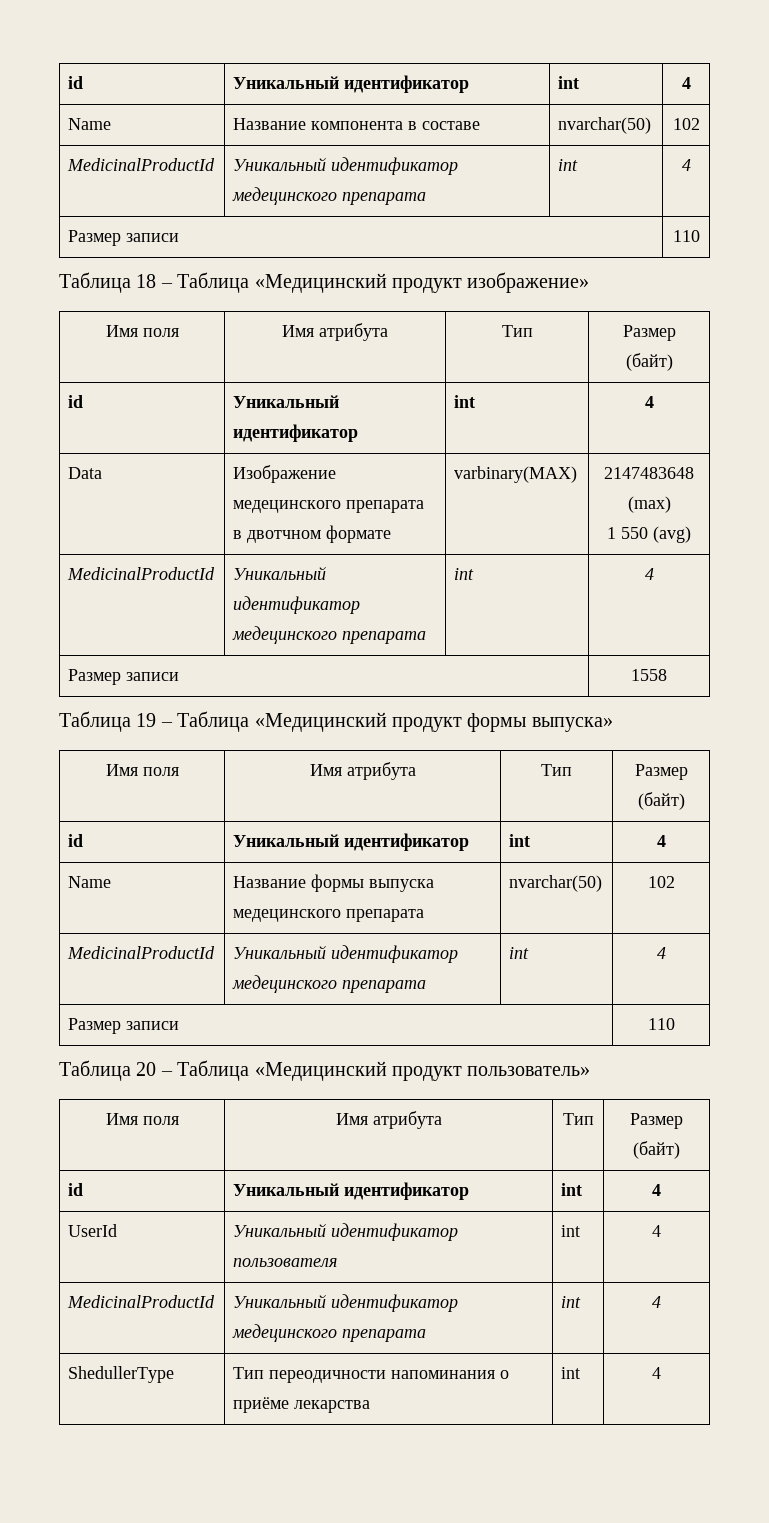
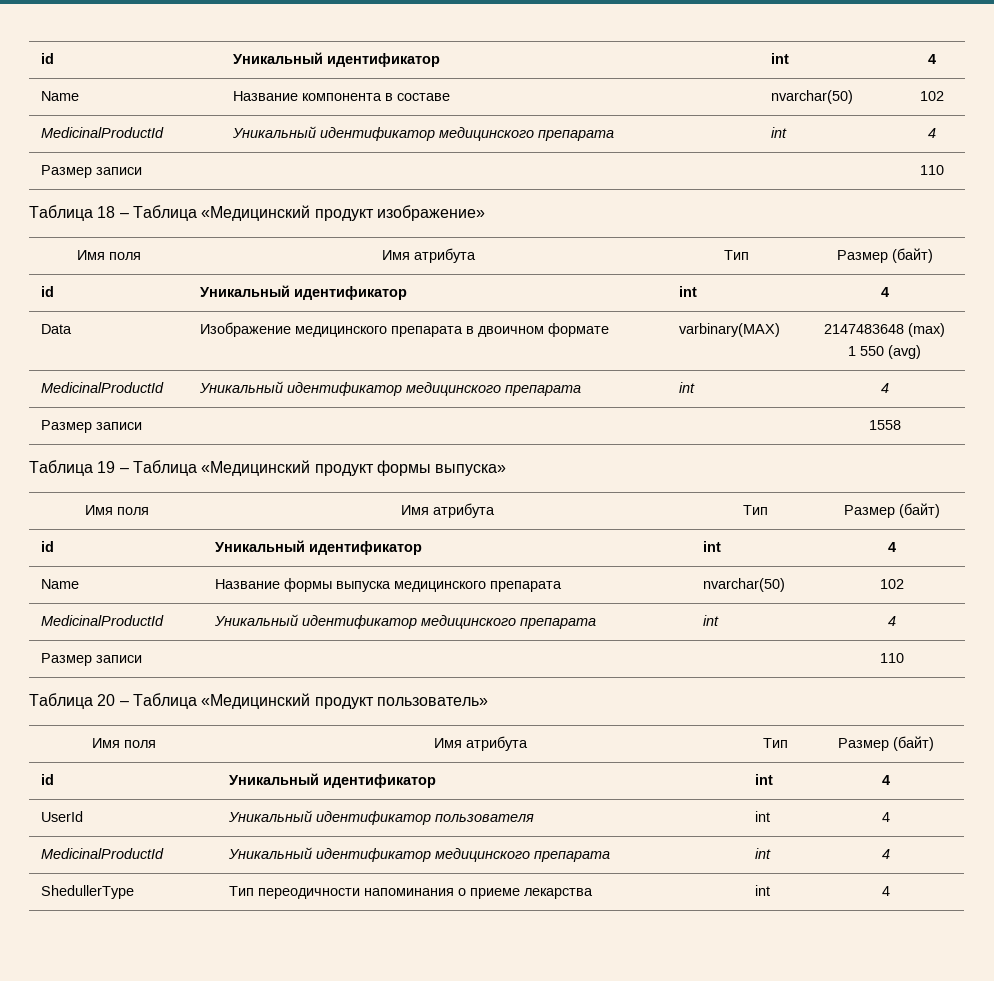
  Name | Название компонента в составе | nvarchar(50) | 102
- MedicinalProductId | Уникальный идентификатор медецинского препарата | int | 4
+ MedicinalProductId | Уникальный идентификатор медицинского препарата | int | 4
- Data | Изображение медецинского препарата в двотчном формате | varbinary(MAX) | 2147483648 (max)
+ Data | Изображение медицинского препарата в двоичном формате | varbinary(MAX) | 2147483648 (max)
  1 550 (avg)
- MedicinalProductId | Уникальный идентификатор медецинского препарата | int | 4
+ MedicinalProductId | Уникальный идентификатор медицинского препарата | int | 4
- Name | Название формы выпуска медецинского препарата | nvarchar(50) | 102
- MedicinalProductId | Уникальный идентификатор медецинского препарата | int | 4
+ Name | Название формы выпуска медицинского препарата | nvarchar(50) | 102
+ MedicinalProductId | Уникальный идентификатор медицинского препарата | int | 4
  UserId | Уникальный идентификатор пользователя | int | 4
- MedicinalProductId | Уникальный идентификатор медецинского препарата | int | 4
+ MedicinalProductId | Уникальный идентификатор медицинского препарата | int | 4
- ShedullerType | Тип переодичности напоминания о приёме лекарства | int | 4
+ ShedullerType | Тип переодичности напоминания о приеме лекарства | int | 4

